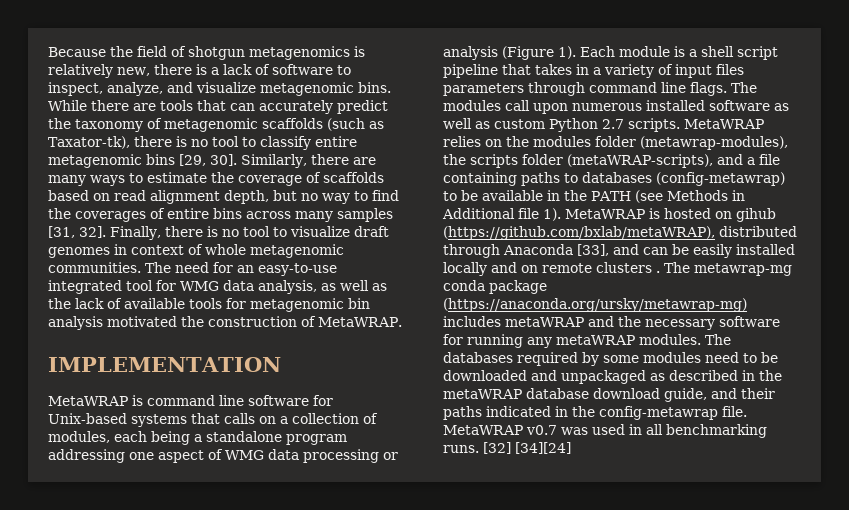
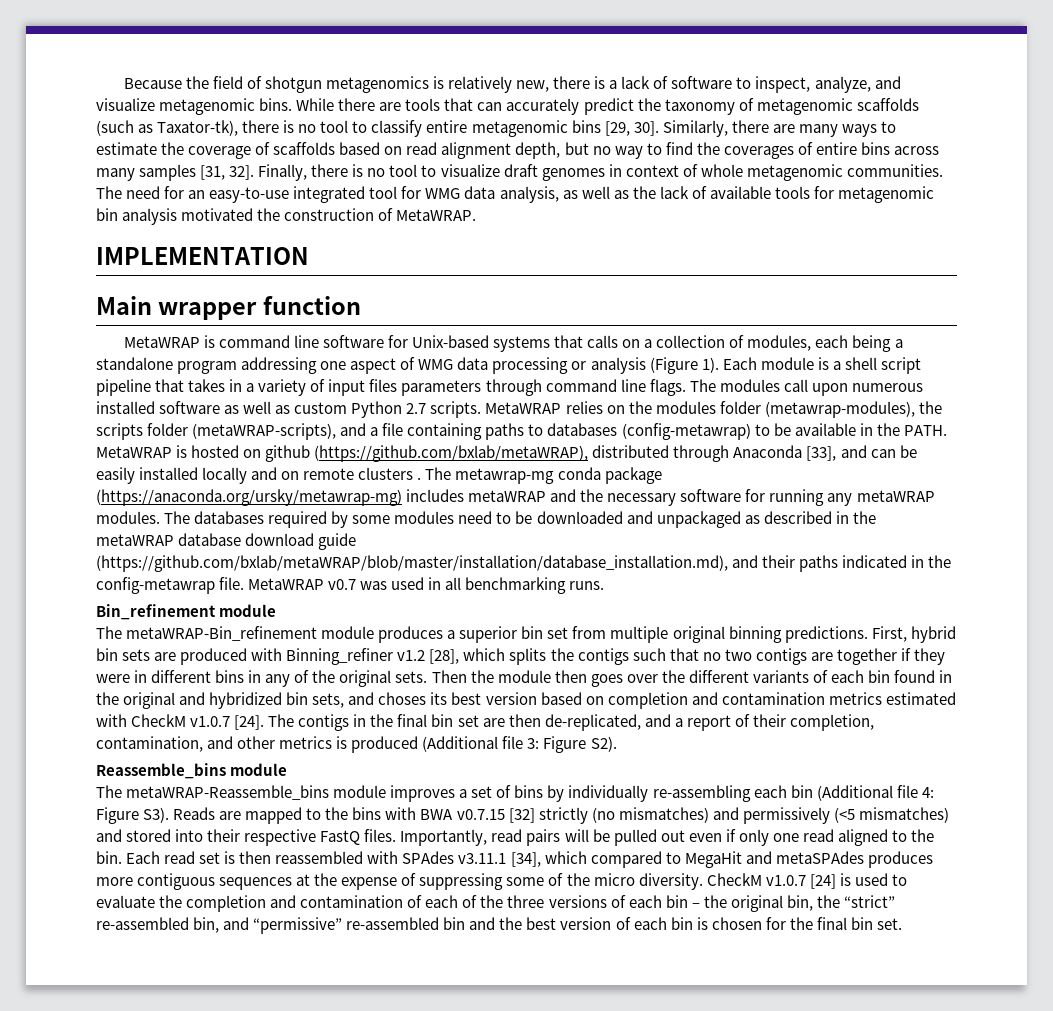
+ Main wrapper function
- MetaWRAP relies on the modules folder (metawrap-modules), the scripts folder (metaWRAP-scripts), and a file containing paths to databases (config-metawrap) to be available in the PATH (see Methods in Additional file 1).
+ MetaWRAP relies on the modules folder (metawrap-modules), the scripts folder (metaWRAP-scripts), and a file containing paths to databases (config-metawrap) to be available in the PATH.
- MetaWRAP is hosted on gihub (https://github.com/bxlab/metaWRAP), distributed through Anaconda [33], and can be easily installed locally and on remote clusters .
+ MetaWRAP is hosted on github (https://github.com/bxlab/metaWRAP), distributed through Anaconda [33], and can be easily installed locally and on remote clusters .
- The databases required by some modules need to be downloaded and unpackaged as described in the metaWRAP database download guide, and their paths indicated in the config-metawrap file.
+ The databases required by some modules need to be downloaded and unpackaged as described in the metaWRAP database download guide (https://github.com/bxlab/metaWRAP/blob/master/installation/database_installation.md), and their paths indicated in the config-metawrap file.
- MetaWRAP v0.7 was used in all benchmarking runs. [32] [34][24]
+ MetaWRAP v0.7 was used in all benchmarking runs.
+ Bin_refinement module
+ The metaWRAP-Bin_refinement module produces a superior bin set from multiple original binning predictions. First, hybrid bin sets are produced with Binning_refiner v1.2 [28], which splits the contigs such that no two contigs are together if they were in different bins in any of the original sets. Then the module then goes over the different variants of each bin found in the original and hybridized bin sets, and choses its best version based on completion and contamination metrics estimated with CheckM v1.0.7 [24]. The contigs in the final bin set are then de-replicated, and a report of their completion, contamination, and other metrics is produced (Additional file 3: Figure S2).
+ Reassemble_bins module
+ The metaWRAP-Reassemble_bins module improves a set of bins by individually re-assembling each bin (Additional file 4: Figure S3). Reads are mapped to the bins with BWA v0.7.15 [32] strictly (no mismatches) and permissively (<5 mismatches) and stored into their respective FastQ files. Importantly, read pairs will be pulled out even if only one read aligned to the bin. Each read set is then reassembled with SPAdes v3.11.1 [34], which compared to MegaHit and metaSPAdes produces more contiguous sequences at the expense of suppressing some of the micro diversity. CheckM v1.0.7 [24] is used to evaluate the completion and contamination of each of the three versions of each bin – the original bin, the “strict” re-assembled bin, and “permissive” re-assembled bin and the best version of each bin is chosen for the final bin set.

